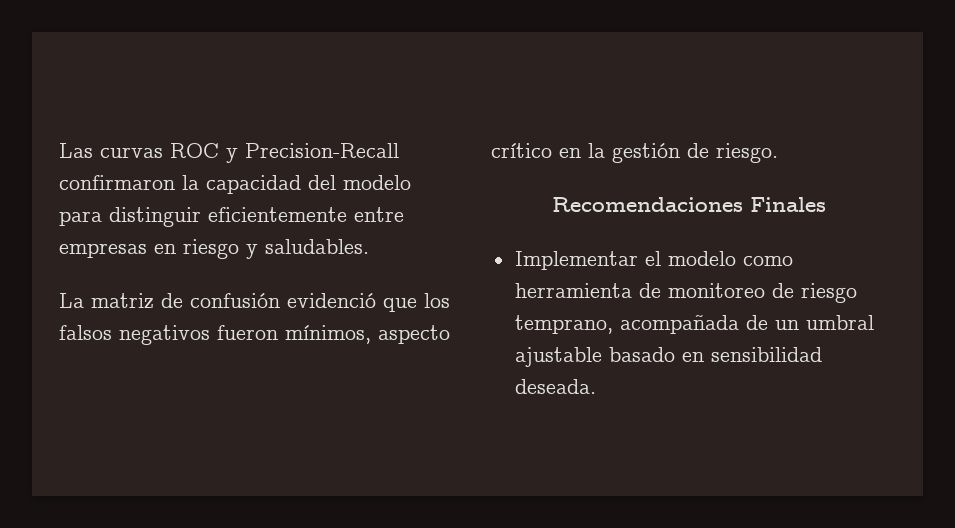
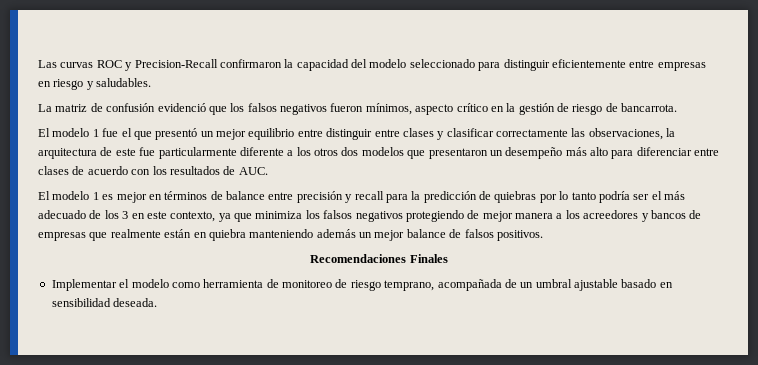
- Las curvas ROC y Precision-Recall confirmaron la capacidad del modelo para distinguir eficientemente entre empresas en riesgo y saludables.
+ Las curvas ROC y Precision-Recall confirmaron la capacidad del modelo seleccionado para distinguir eficientemente entre empresas en riesgo y saludables.
- La matriz de confusión evidenció que los falsos negativos fueron mínimos, aspecto crítico en la gestión de riesgo.
+ La matriz de confusión evidenció que los falsos negativos fueron mínimos, aspecto crítico en la gestión de riesgo de bancarrota.
+ El modelo 1 fue el que presentó un mejor equilibrio entre distinguir entre clases y clasificar correctamente las observaciones, la arquitectura de este fue particularmente diferente a los otros dos modelos que presentaron un desempeño más alto para diferenciar entre clases de acuerdo con los resultados de AUC.
+ El modelo 1 es mejor en términos de balance entre precisión y recall para la predicción de quiebras por lo tanto podría ser el más adecuado de los 3 en este contexto, ya que minimiza los falsos negativos protegiendo de mejor manera a los acreedores y bancos de empresas que realmente están en quiebra manteniendo además un mejor balance de falsos positivos.

